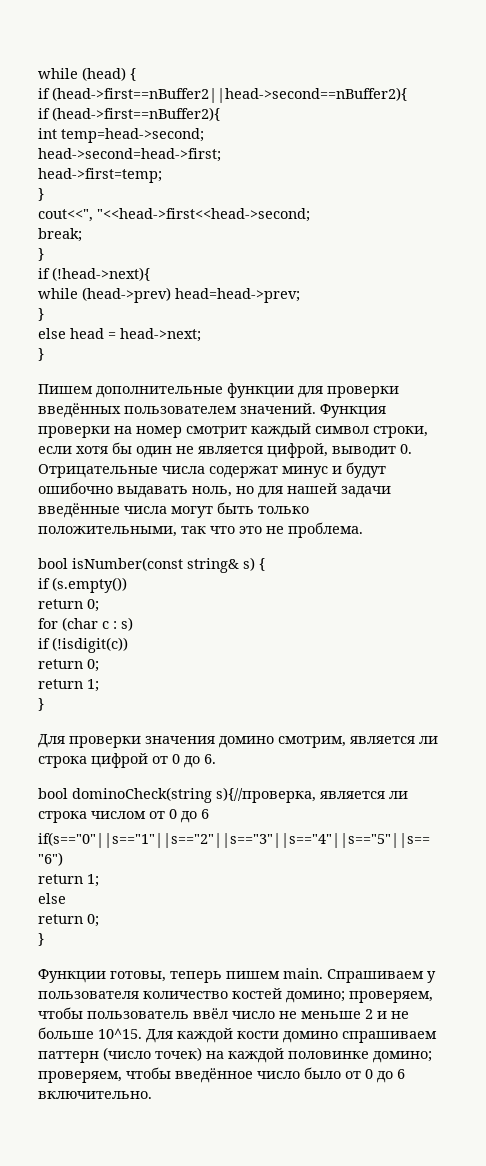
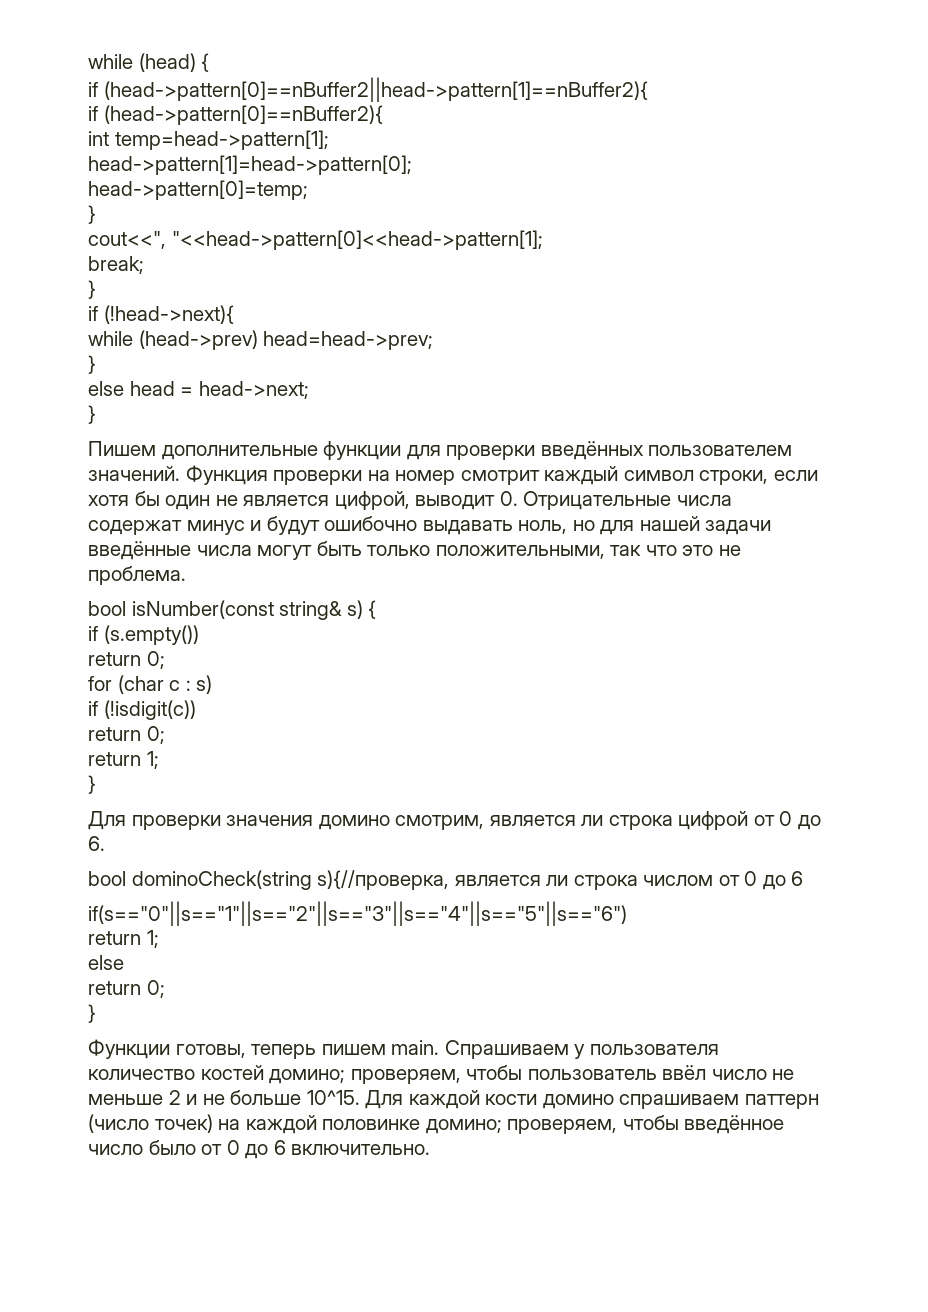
- if (head->first==nBuffer2||head->second==nBuffer2){
- if (head->first==nBuffer2){
+ if (head->pattern[0]==nBuffer2||head->pattern[1]==nBuffer2){
+ if (head->pattern[0]==nBuffer2){
- int temp=head->second;
- head->second=head->first;
- head->first=temp;
+ int temp=head->pattern[1];
+ head->pattern[1]=head->pattern[0];
+ head->pattern[0]=temp;
- cout<<", "<<head->first<<head->second;
+ cout<<", "<<head->pattern[0]<<head->pattern[1];

